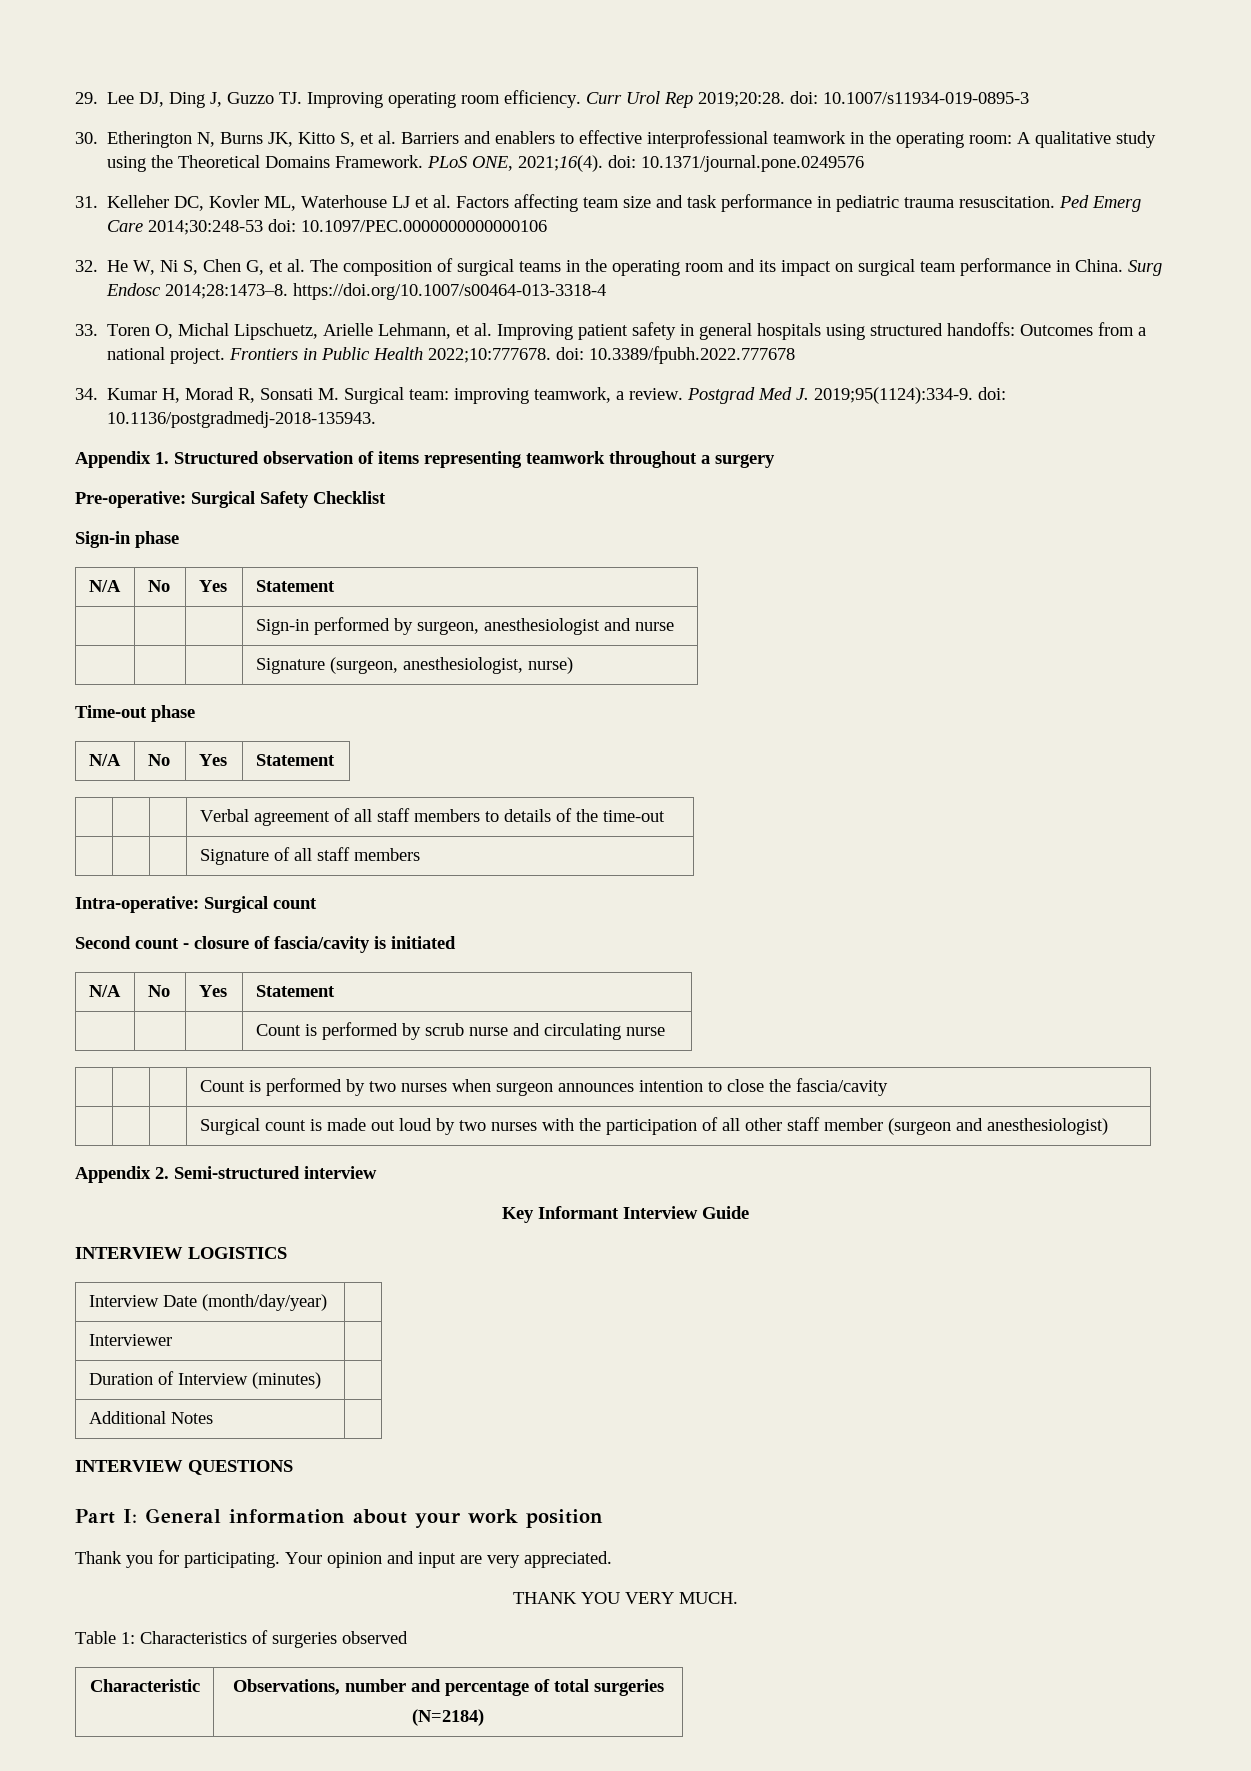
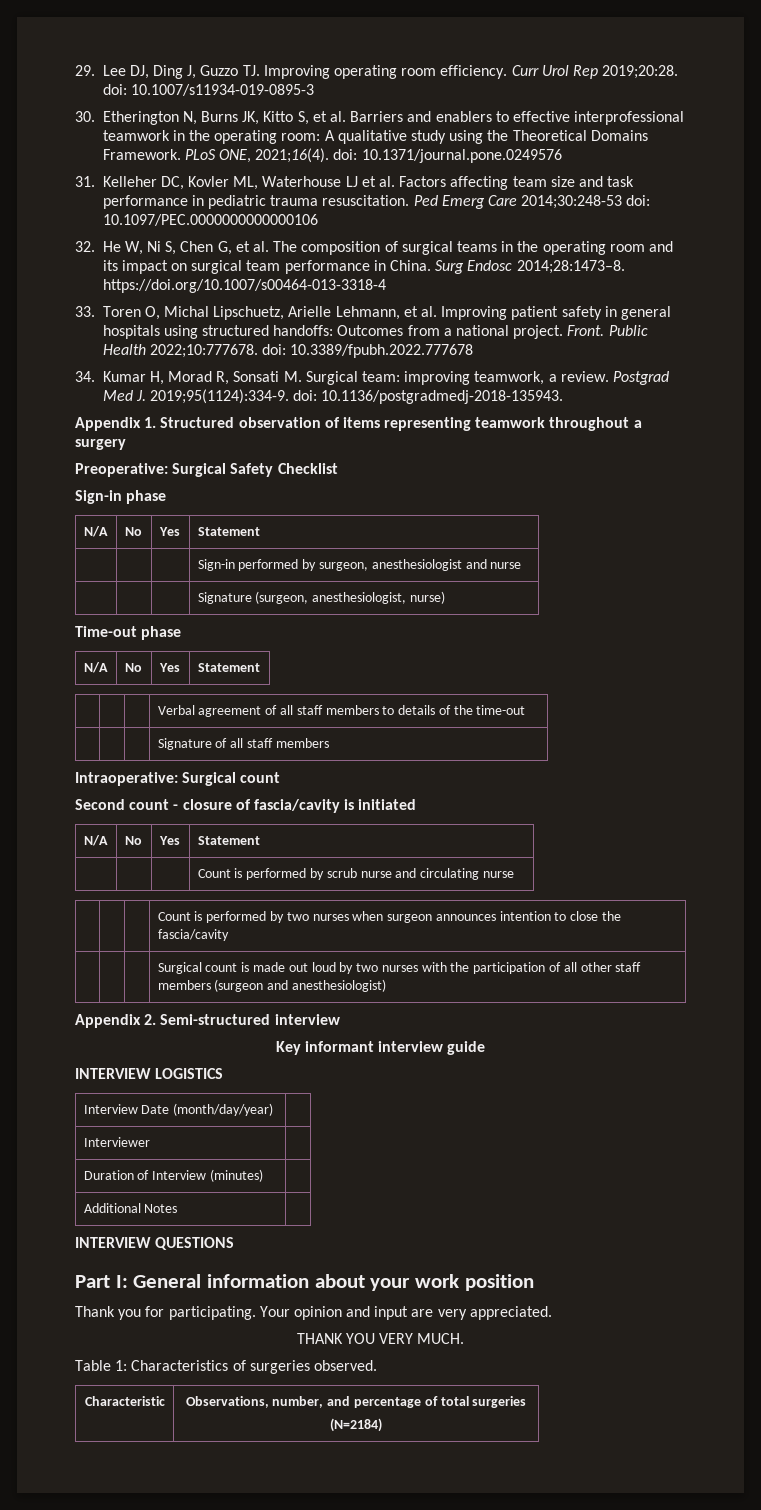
- Frontiers in Public Health 2022;10:777678. doi: 10.3389/fpubh.2022.777678
+ Front. Public Health 2022;10:777678. doi: 10.3389/fpubh.2022.777678
- Pre-operative: Surgical Safety Checklist
+ Preoperative: Surgical Safety Checklist
- Intra-operative: Surgical count
+ Intraoperative: Surgical count
- | | | Surgical count is made out loud by two nurses with the participation of all other staff member (surgeon and anesthesiologist)
+ | | | Surgical count is made out loud by two nurses with the participation of all other staff members (surgeon and anesthesiologist)
- Key Informant Interview Guide
+ Key informant interview guide
- Table 1: Characteristics of surgeries observed
+ Table 1: Characteristics of surgeries observed.
- Characteristic | Observations, number and percentage of total surgeries
+ Characteristic | Observations, number, and percentage of total surgeries

